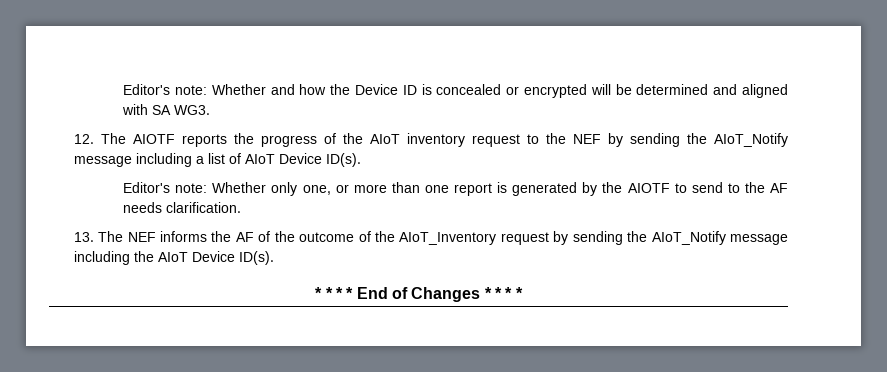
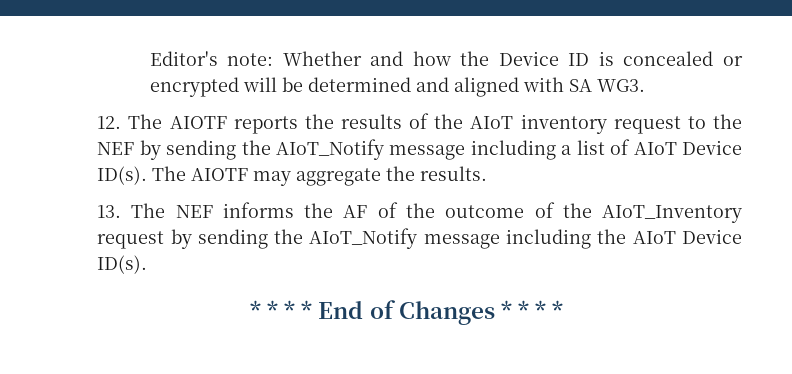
- 12. The AIOTF reports the progress of the AIoT inventory request to the NEF by sending the AIoT_Notify message including a list of AIoT Device ID(s).
- Editor's note: Whether only one, or more than one report is generated by the AIOTF to send to the AF needs clarification.
+ 12. The AIOTF reports the results of the AIoT inventory request to the NEF by sending the AIoT_Notify message including a list of AIoT Device ID(s). The AIOTF may aggregate the results.

